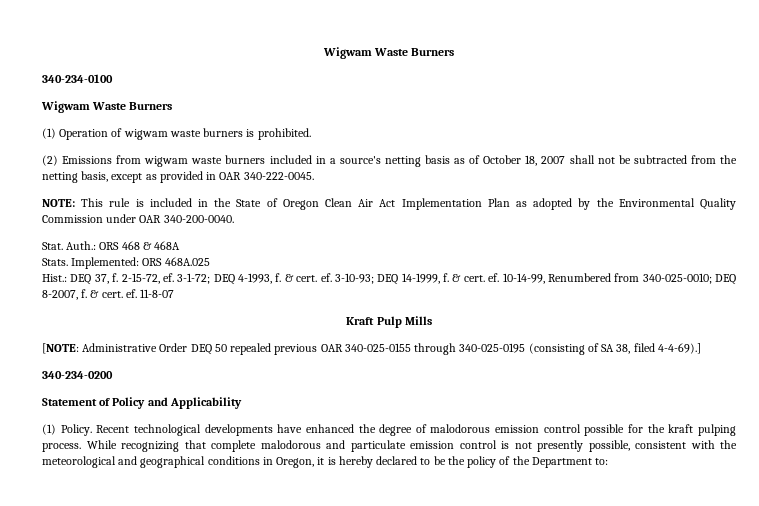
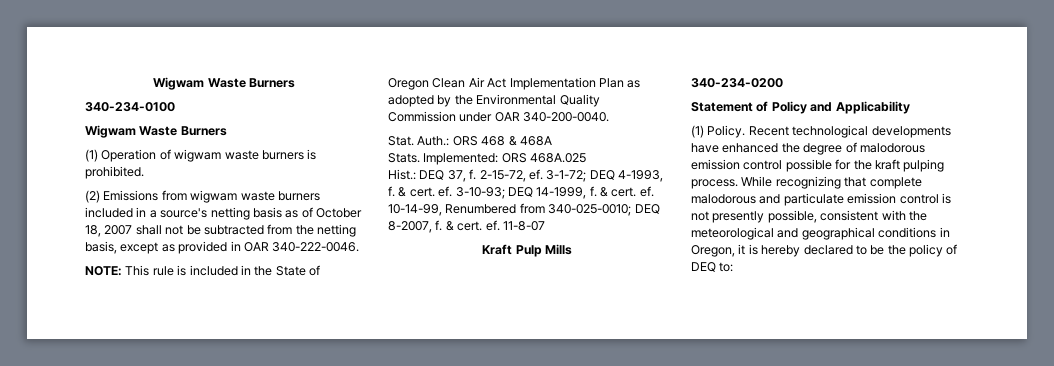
- (2) Emissions from wigwam waste burners included in a source's netting basis as of October 18, 2007 shall not be subtracted from the netting basis, except as provided in OAR 340-222-0045.
+ (2) Emissions from wigwam waste burners included in a source's netting basis as of October 18, 2007 shall not be subtracted from the netting basis, except as provided in OAR 340-222-0046.
- [NOTE: Administrative Order DEQ 50 repealed previous OAR 340-025-0155 through 340-025-0195 (consisting of SA 38, filed 4-4-69).]
- While recognizing that complete malodorous and particulate emission control is not presently possible, consistent with the meteorological and geographical conditions in Oregon, it is hereby declared to be the policy of the Department to:
+ While recognizing that complete malodorous and particulate emission control is not presently possible, consistent with the meteorological and geographical conditions in Oregon, it is hereby declared to be the policy of DEQ to:

